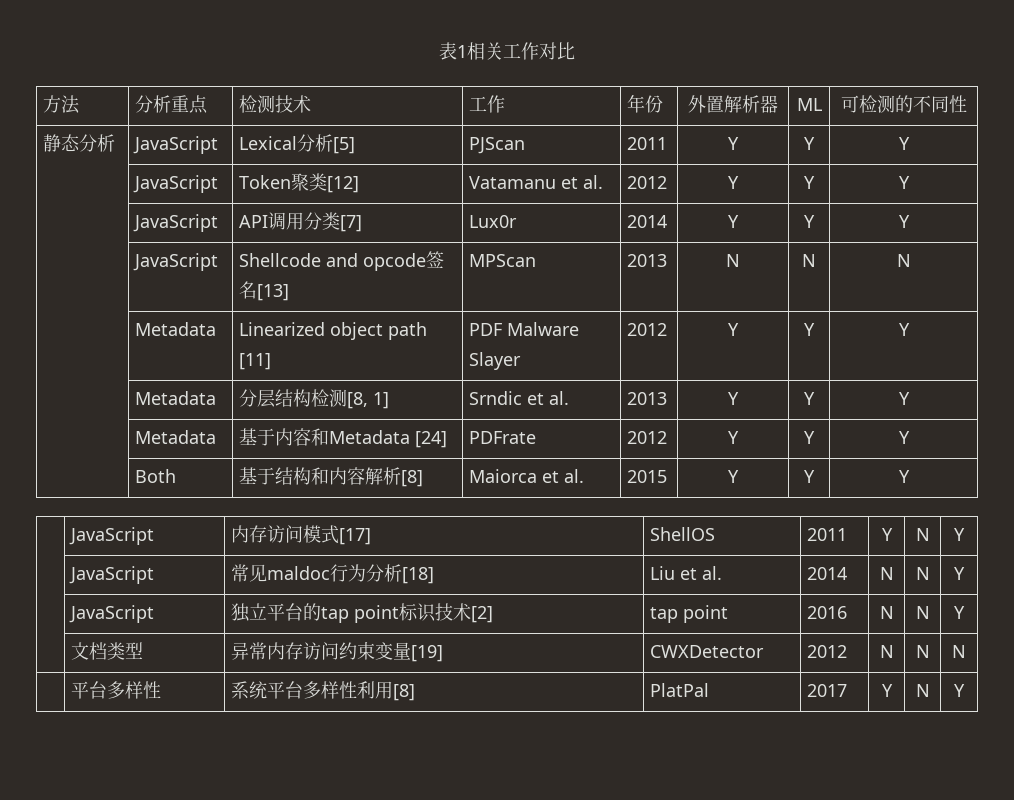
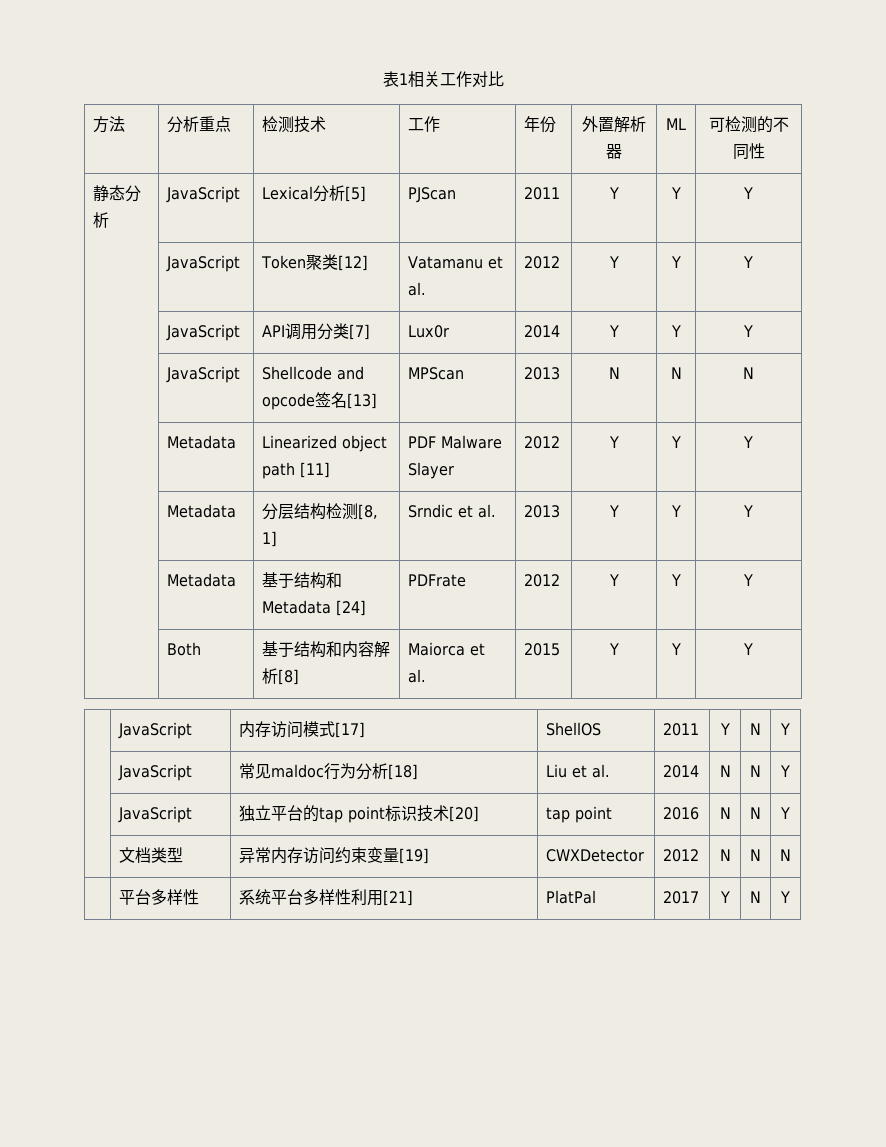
- | Metadata | 基于内容和Metadata [24] | PDFrate | 2012 | Y | Y | Y
+ | Metadata | 基于结构和Metadata [24] | PDFrate | 2012 | Y | Y | Y
- | JavaScript | 独立平台的tap point标识技术[2] | tap point | 2016 | N | N | Y
+ | JavaScript | 独立平台的tap point标识技术[20] | tap point | 2016 | N | N | Y
- | 平台多样性 | 系统平台多样性利用[8] | PlatPal | 2017 | Y | N | Y
+ | 平台多样性 | 系统平台多样性利用[21] | PlatPal | 2017 | Y | N | Y

